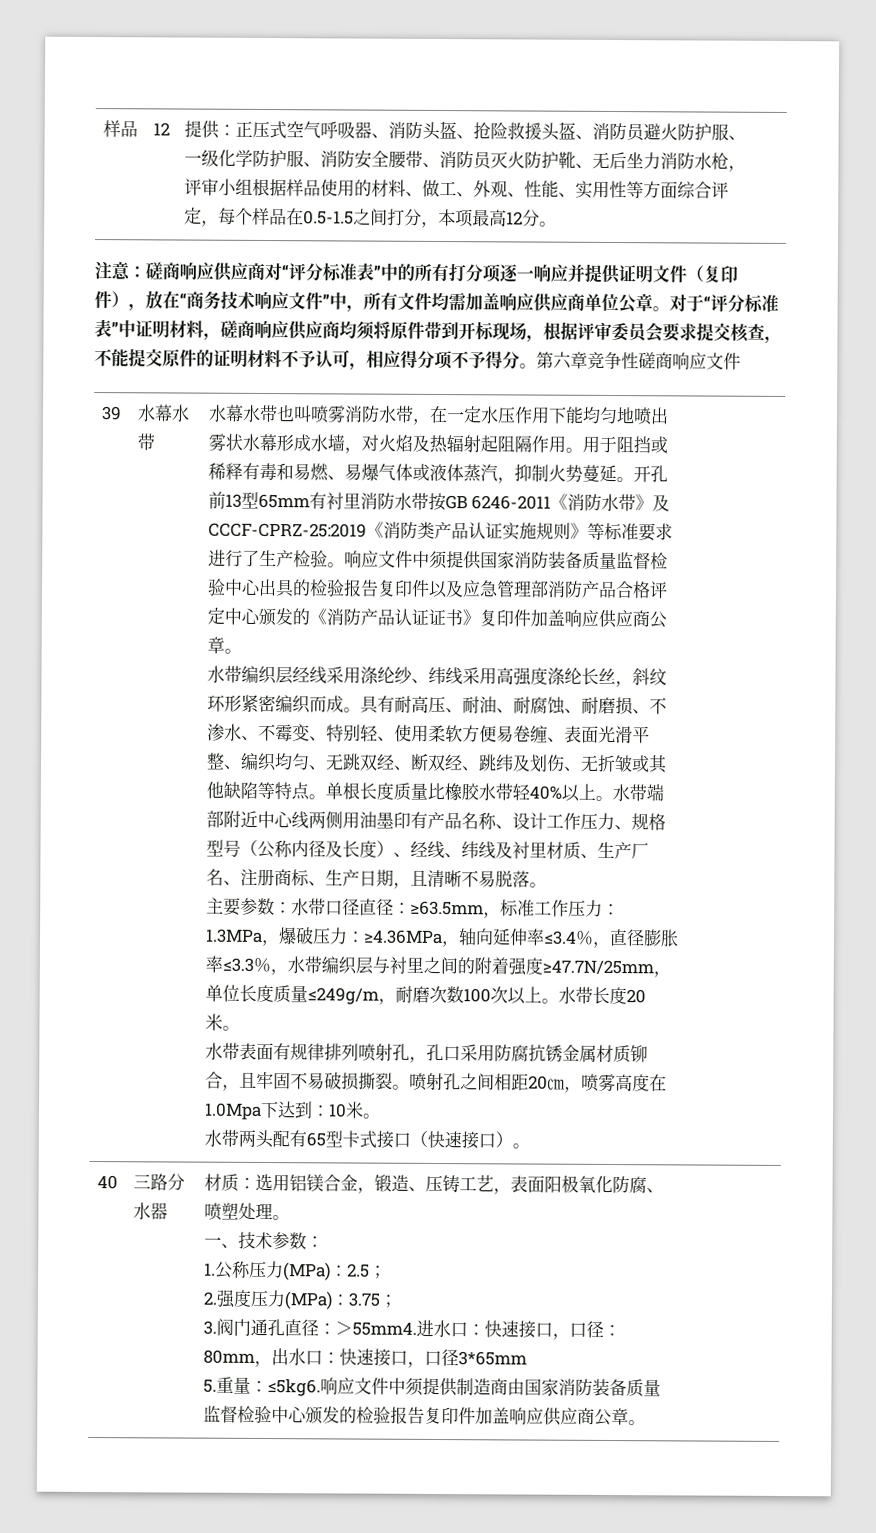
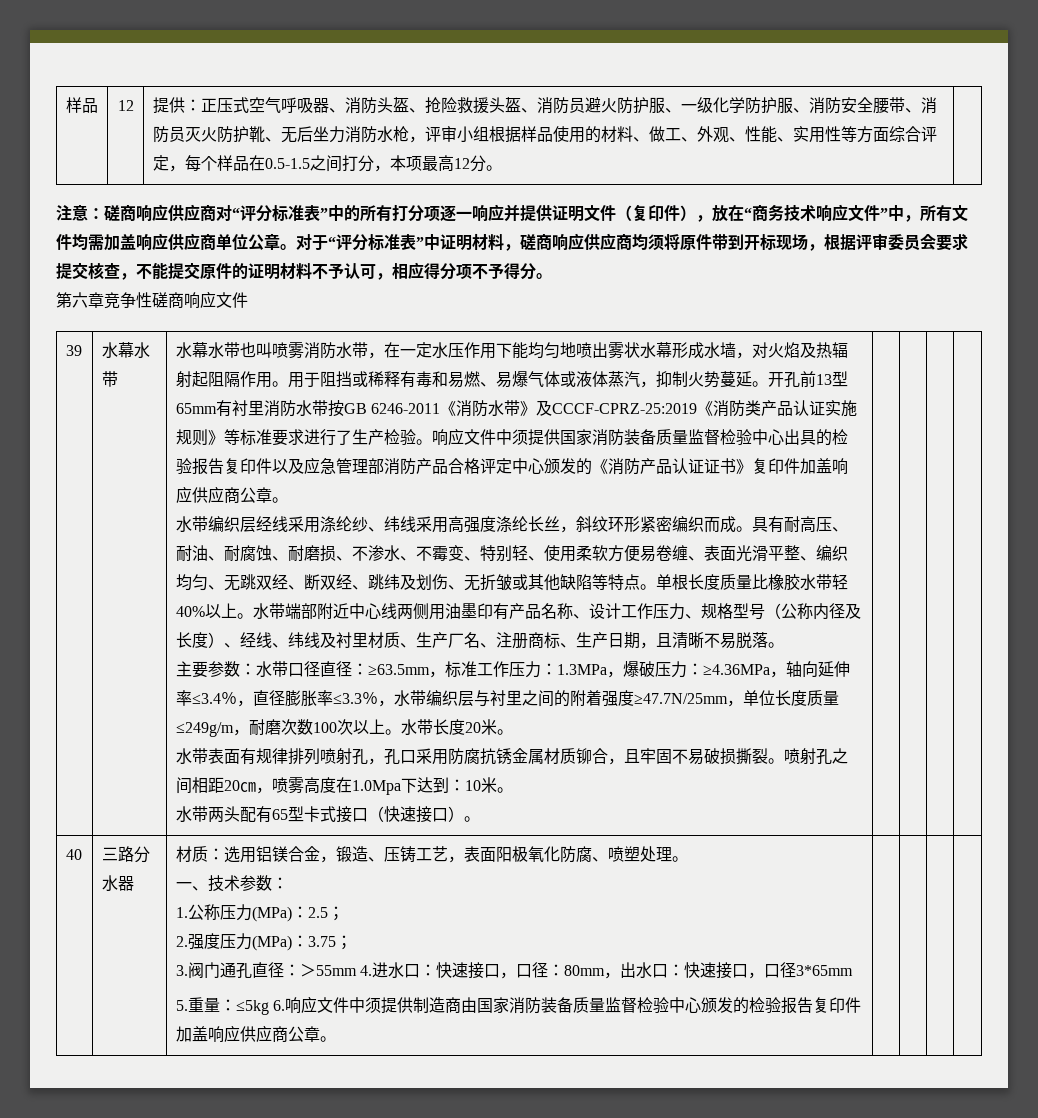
- 对于“评分标准表”中证明材料，磋商响应供应商均须将原件带到开标现场，根据评审委员会要求提交核查，不能提交原件的证明材料不予认可，相应得分项不予得分。第六章竞争性磋商响应文件
+ 对于“评分标准表”中证明材料，磋商响应供应商均须将原件带到开标现场，根据评审委员会要求提交核查，不能提交原件的证明材料不予认可，相应得分项不予得分。
+ 第六章竞争性磋商响应文件
- 3.阀门通孔直径：＞55mm4.进水口：快速接口，口径：80mm，出水口：快速接口，口径3*65mm
+ 3.阀门通孔直径：＞55mm 4.进水口：快速接口，口径：80mm，出水口：快速接口，口径3*65mm
- 5.重量：≤5kg6.响应文件中须提供制造商由国家消防装备质量监督检验中心颁发的检验报告复印件加盖响应供应商公章。
+ 5.重量：≤5kg 6.响应文件中须提供制造商由国家消防装备质量监督检验中心颁发的检验报告复印件加盖响应供应商公章。

